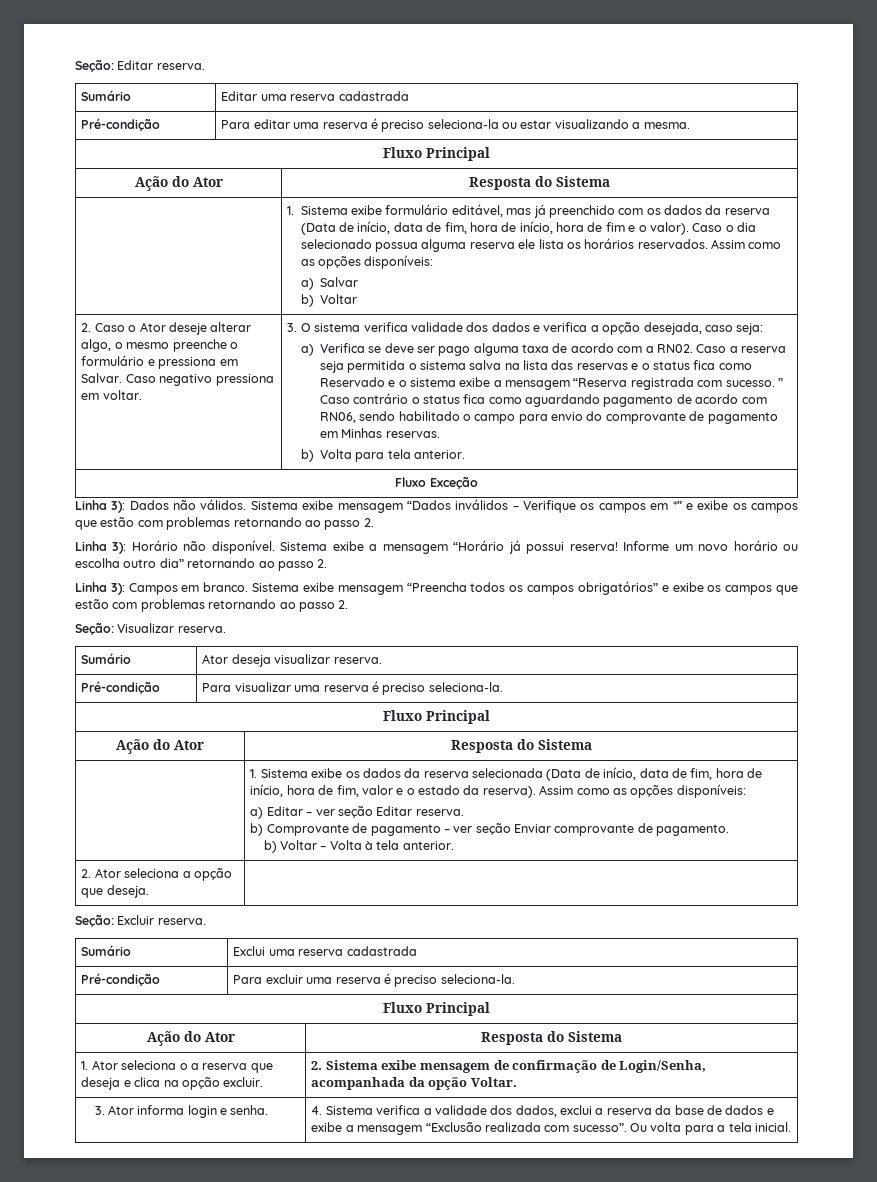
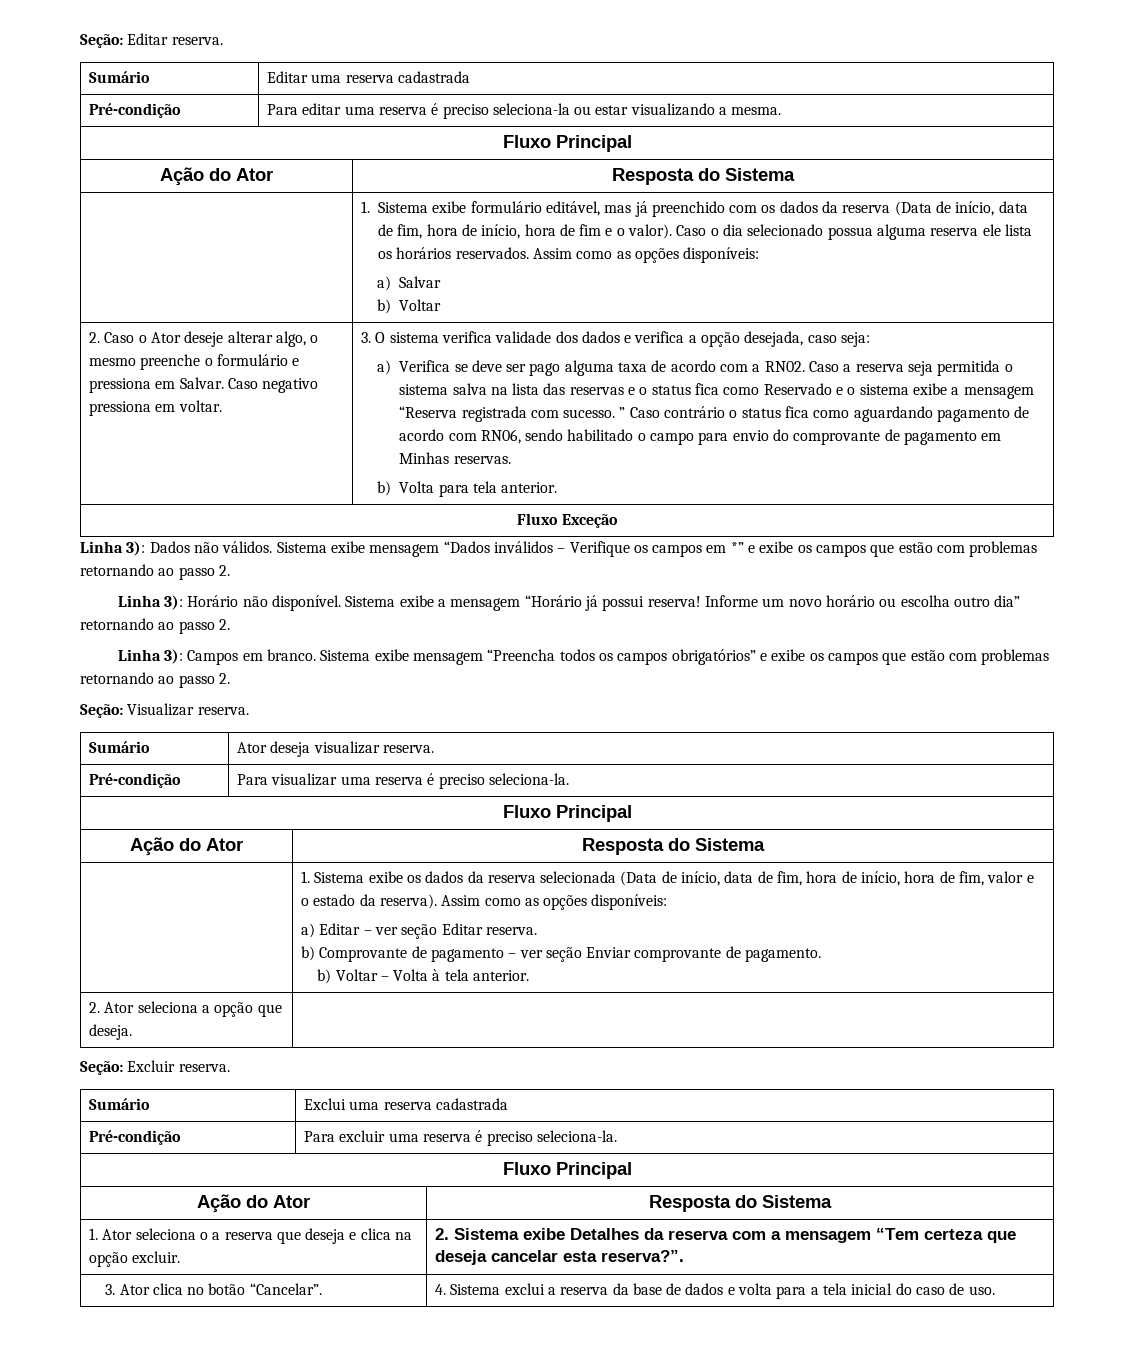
- 1. Ator seleciona o a reserva que deseja e clica na opção excluir. | 2. Sistema exibe mensagem de confirmação de Login/Senha, acompanhada da opção Voltar.
- 3. Ator informa login e senha. | 4. Sistema verifica a validade dos dados, exclui a reserva da base de dados e exibe a mensagem “Exclusão realizada com sucesso”. Ou volta para a tela inicial.
+ 1. Ator seleciona o a reserva que deseja e clica na opção excluir. | 2. Sistema exibe Detalhes da reserva com a mensagem “Tem certeza que deseja cancelar esta reserva?”.
+ 3. Ator clica no botão “Cancelar”. | 4. Sistema exclui a reserva da base de dados e volta para a tela inicial do caso de uso.

